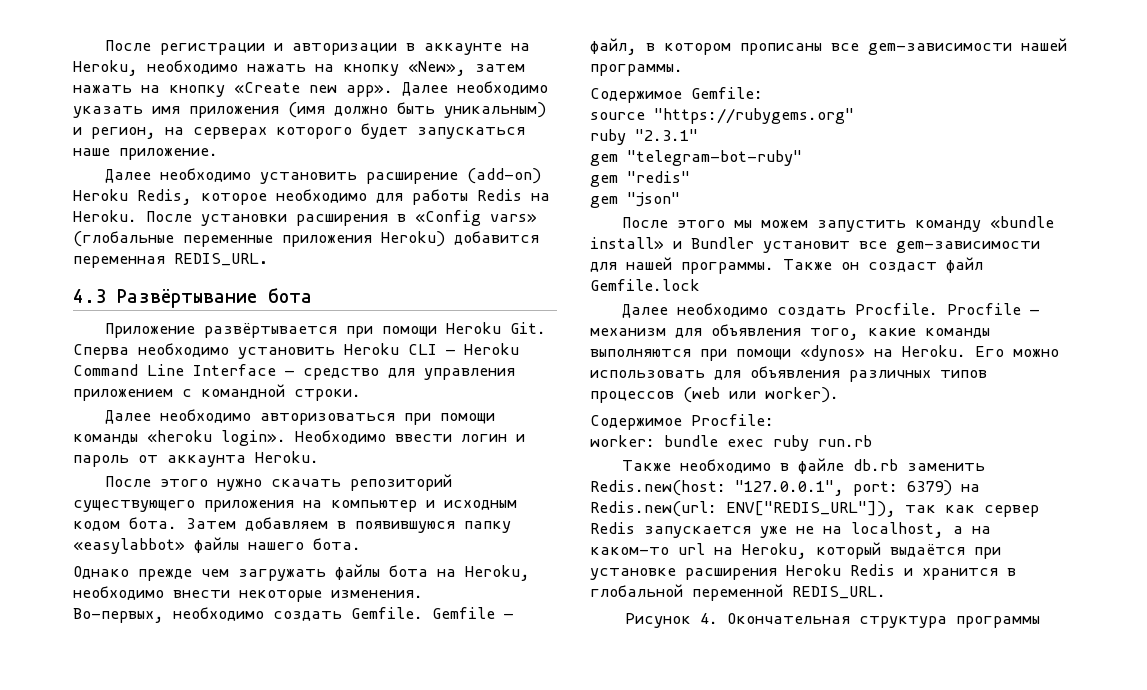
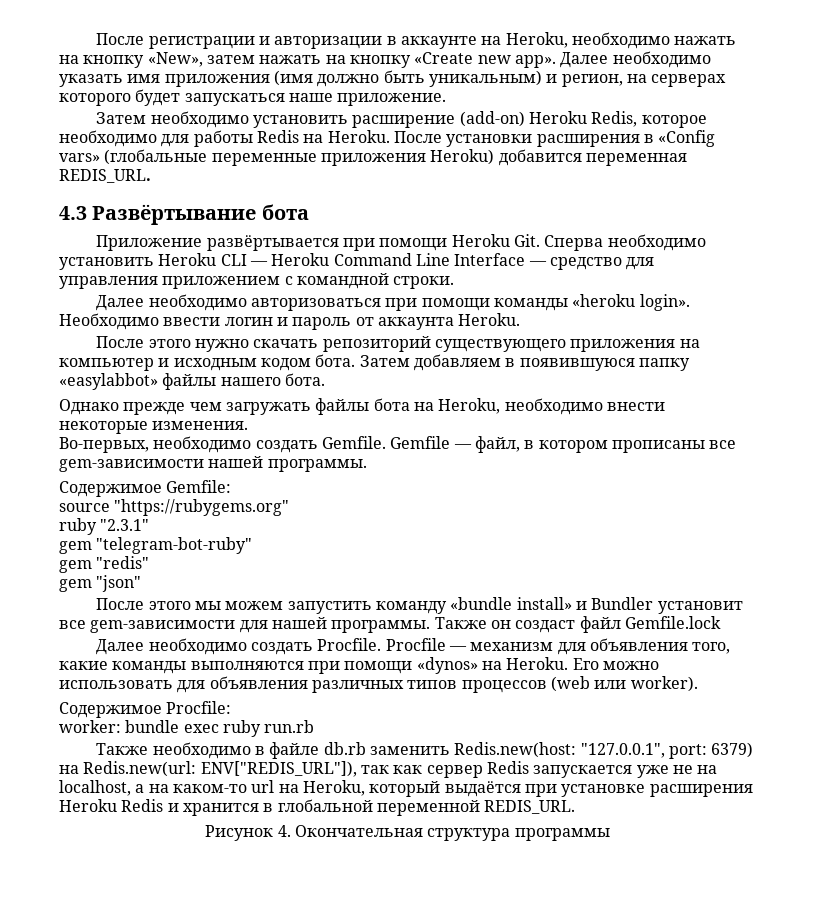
- Далее необходимо установить расширение (add-on) Heroku Redis, которое необходимо для работы Redis на Heroku.
+ Затем необходимо установить расширение (add-on) Heroku Redis, которое необходимо для работы Redis на Heroku.

